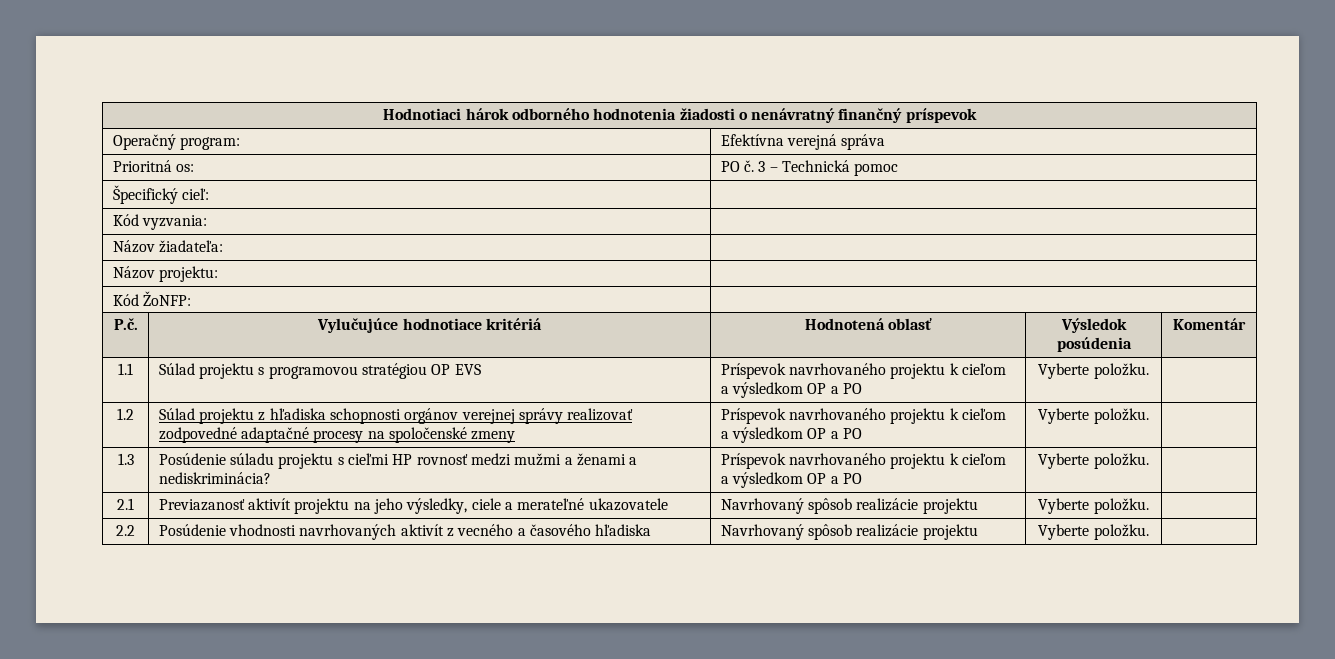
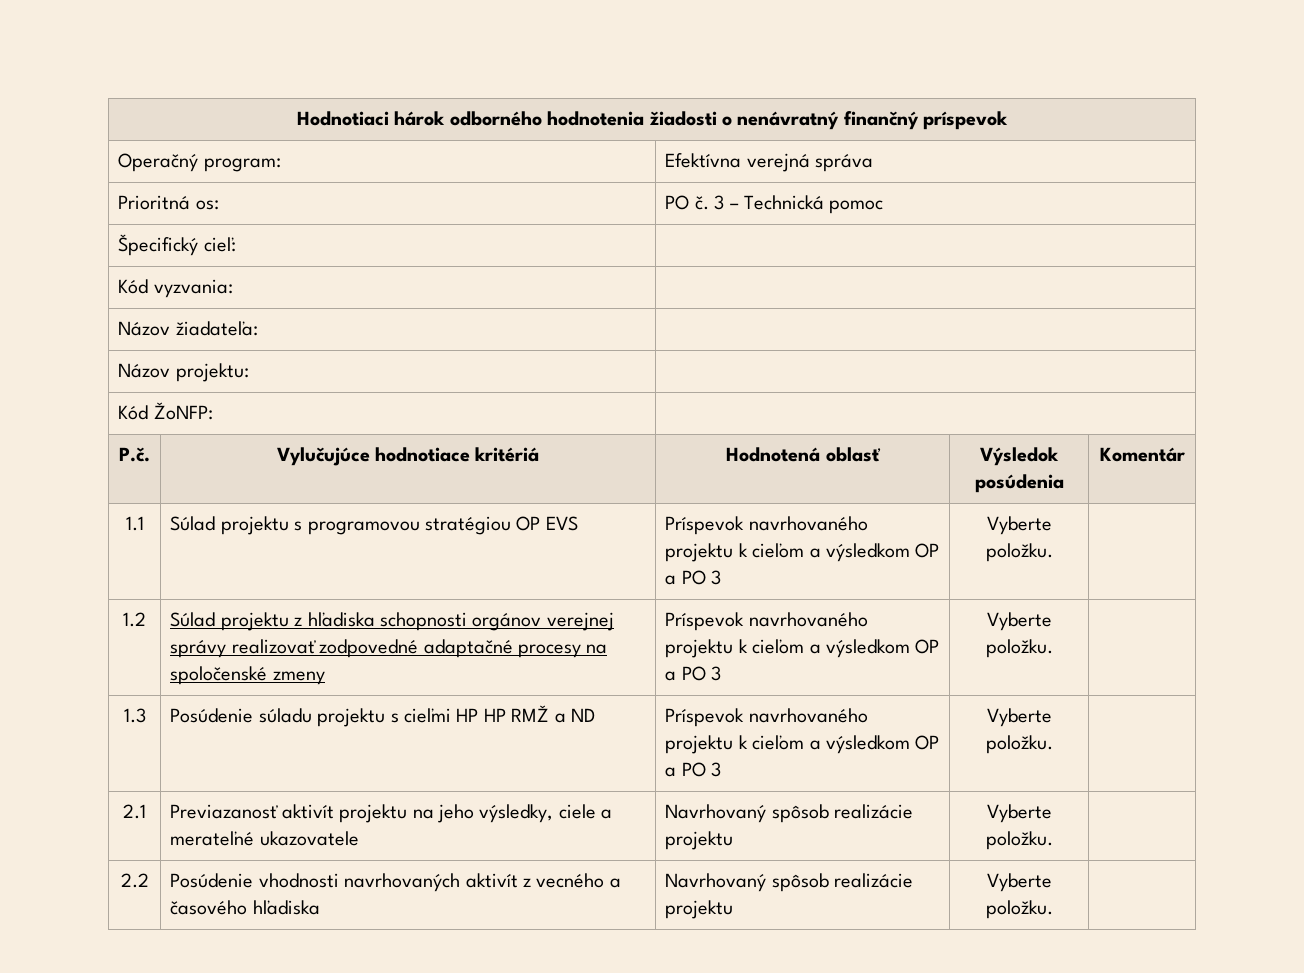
- 1.1 | Súlad projektu s programovou stratégiou OP EVS | Príspevok navrhovaného projektu k cieľom a výsledkom OP a PO | Vyberte položku. |
+ 1.1 | Súlad projektu s programovou stratégiou OP EVS | Príspevok navrhovaného projektu k cieľom a výsledkom OP a PO 3 | Vyberte položku. |
- 1.2 | Súlad projektu z hľadiska schopnosti orgánov verejnej správy realizovať zodpovedné adaptačné procesy na spoločenské zmeny | Príspevok navrhovaného projektu k cieľom a výsledkom OP a PO | Vyberte položku. |
+ 1.2 | Súlad projektu z hľadiska schopnosti orgánov verejnej správy realizovať zodpovedné adaptačné procesy na spoločenské zmeny | Príspevok navrhovaného projektu k cieľom a výsledkom OP a PO 3 | Vyberte položku. |
- 1.3 | Posúdenie súladu projektu s cieľmi HP rovnosť medzi mužmi a ženami a nediskriminácia? | Príspevok navrhovaného projektu k cieľom a výsledkom OP a PO | Vyberte položku. |
+ 1.3 | Posúdenie súladu projektu s cieľmi HP HP RMŽ a ND | Príspevok navrhovaného projektu k cieľom a výsledkom OP a PO 3 | Vyberte položku. |

